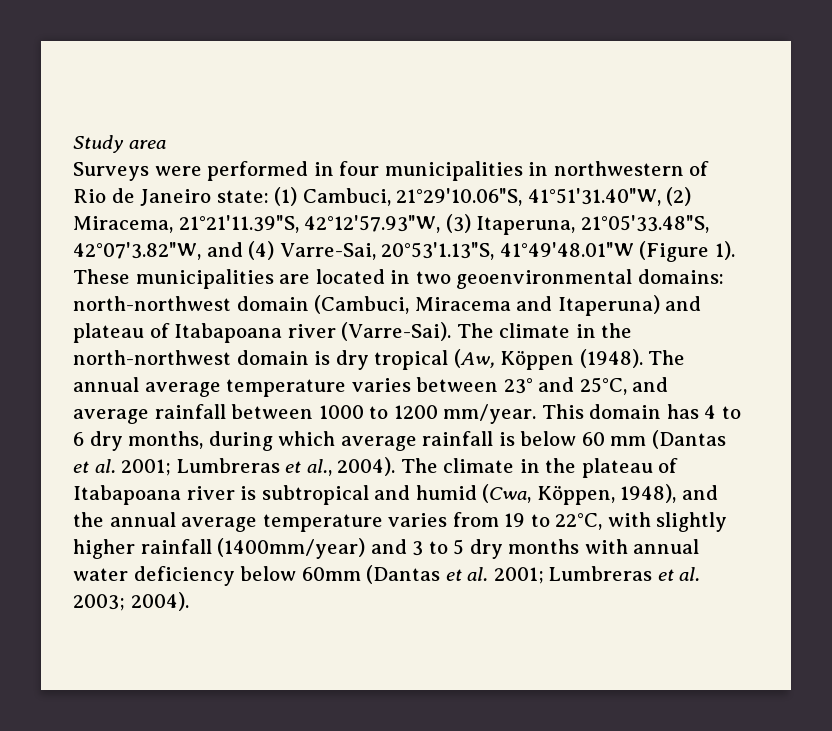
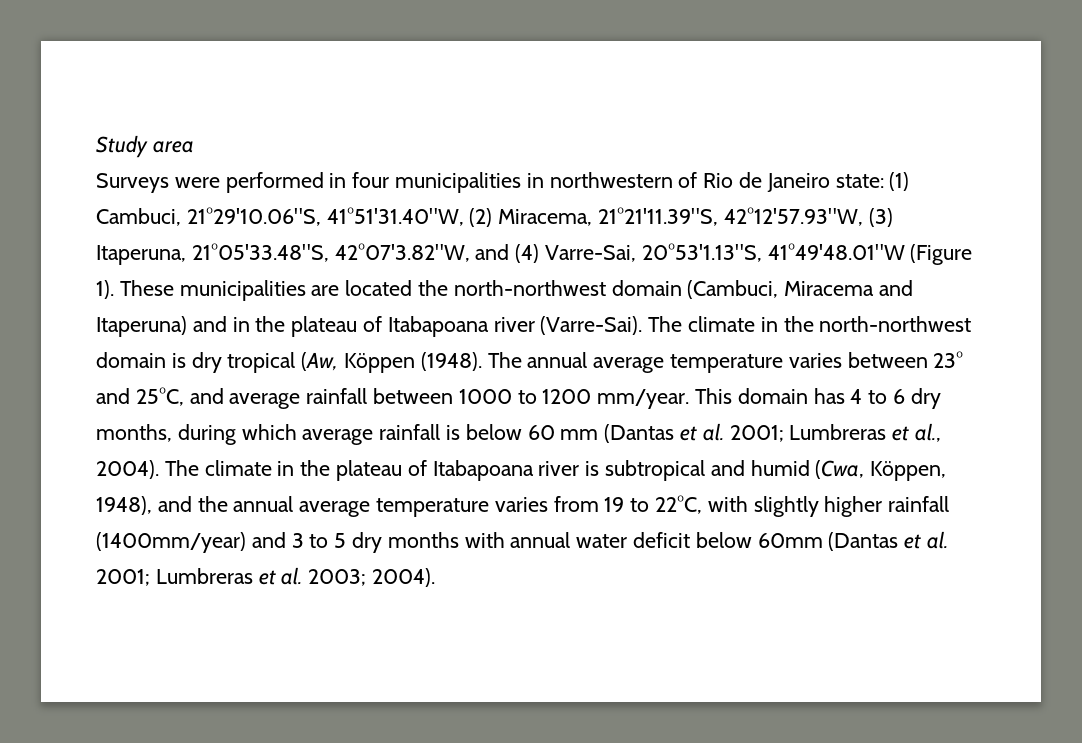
- These municipalities are located in two geoenvironmental domains: north-northwest domain (Cambuci, Miracema and Itaperuna) and plateau of Itabapoana river (Varre-Sai).
+ These municipalities are located the north-northwest domain (Cambuci, Miracema and Itaperuna) and in the plateau of Itabapoana river (Varre-Sai).
- The climate in the plateau of Itabapoana river is subtropical and humid (Cwa, Köppen, 1948), and the annual average temperature varies from 19 to 22°C, with slightly higher rainfall (1400mm/year) and 3 to 5 dry months with annual water deficiency below 60mm (Dantas et al. 2001; Lumbreras et al. 2003; 2004).
+ The climate in the plateau of Itabapoana river is subtropical and humid (Cwa, Köppen, 1948), and the annual average temperature varies from 19 to 22°C, with slightly higher rainfall (1400mm/year) and 3 to 5 dry months with annual water deficit below 60mm (Dantas et al. 2001; Lumbreras et al. 2003; 2004).

